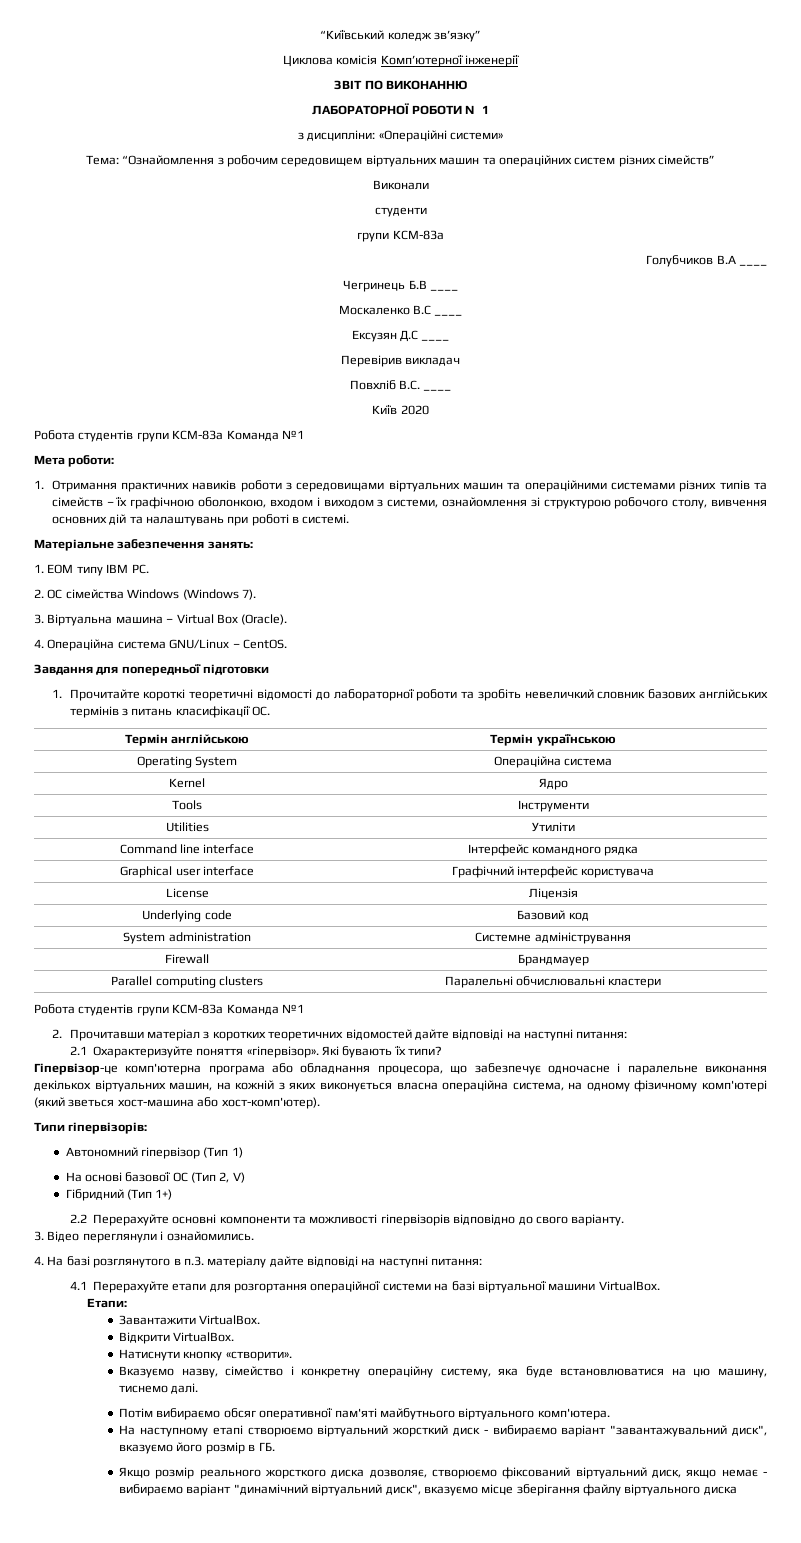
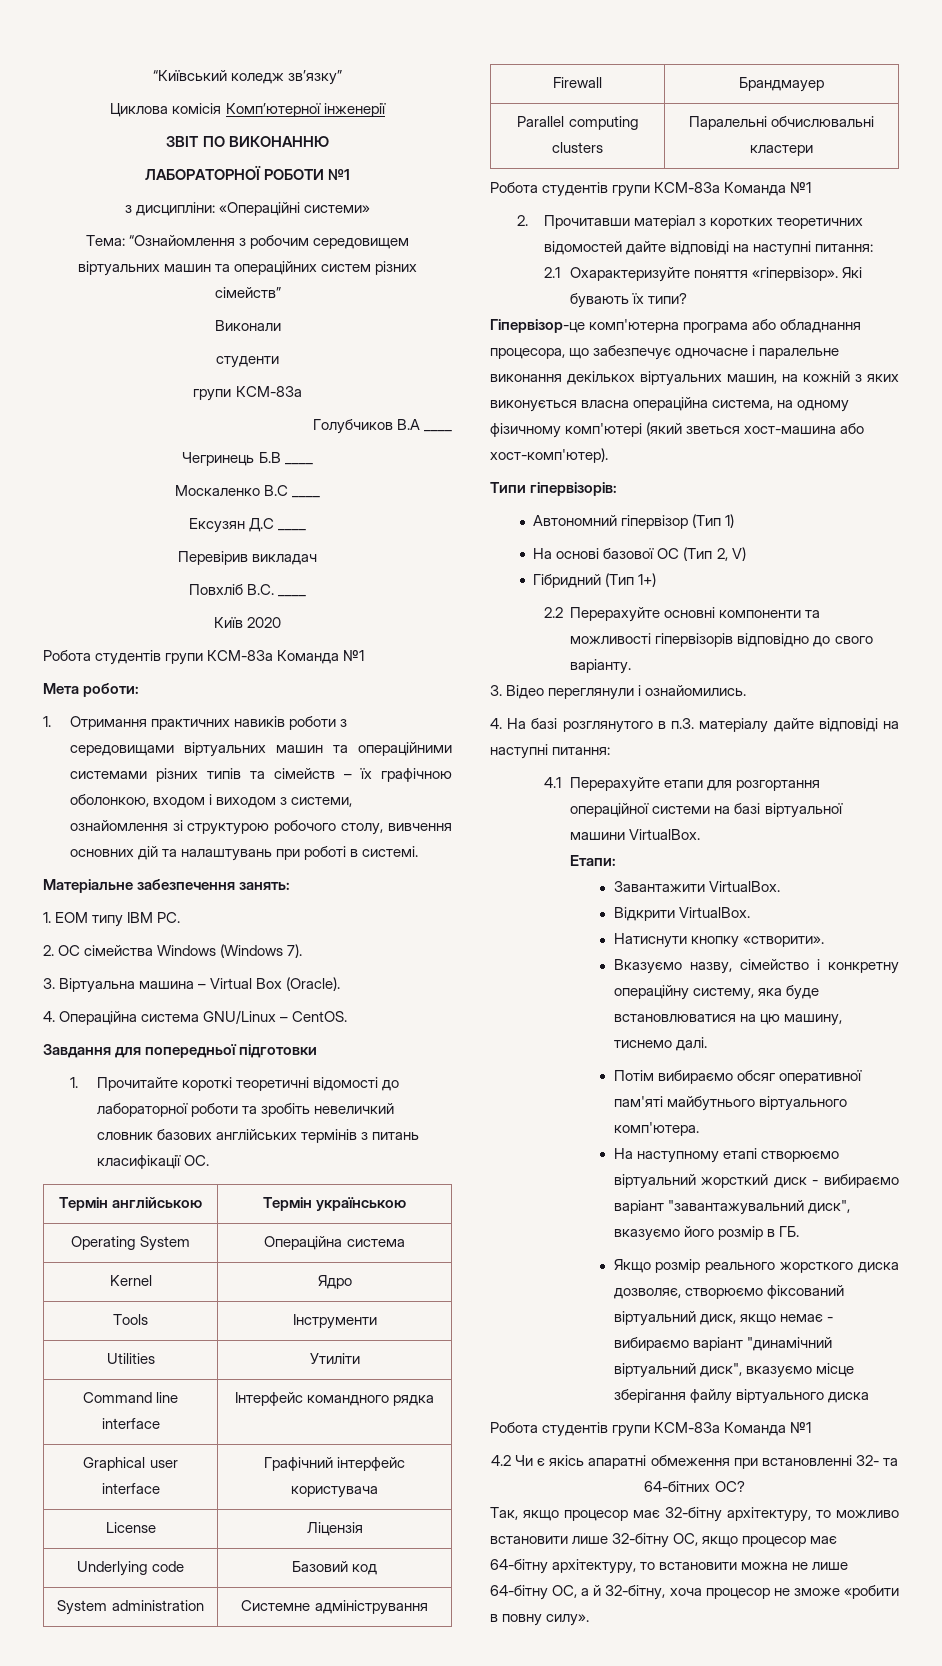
  Якщо розмір реального жорсткого диска дозволяє, створюємо фіксований віртуальний диск, якщо немає - вибираємо варіант "динамічний віртуальний диск", вказуємо місце зберігання файлу віртуального диска
+ Робота студентів групи КСМ-83а Команда №1
+ 4.2 Чи є якісь апаратні обмеження при встановленні 32- та 64-бітних ОС?
+ Так, якщо процесор має 32-бітну архітектуру, то можливо встановити лише 32-бітну ОС, якщо процесор має 64-бітну архітектуру, то встановити можна не лише 64-бітну ОС, а й 32-бітну, хоча процесор не зможе «робити в повну силу».

